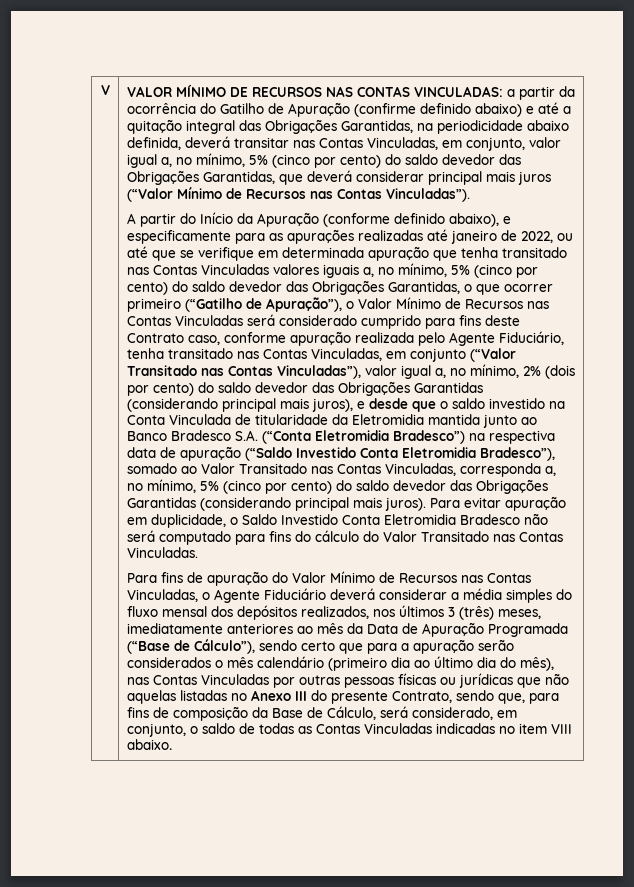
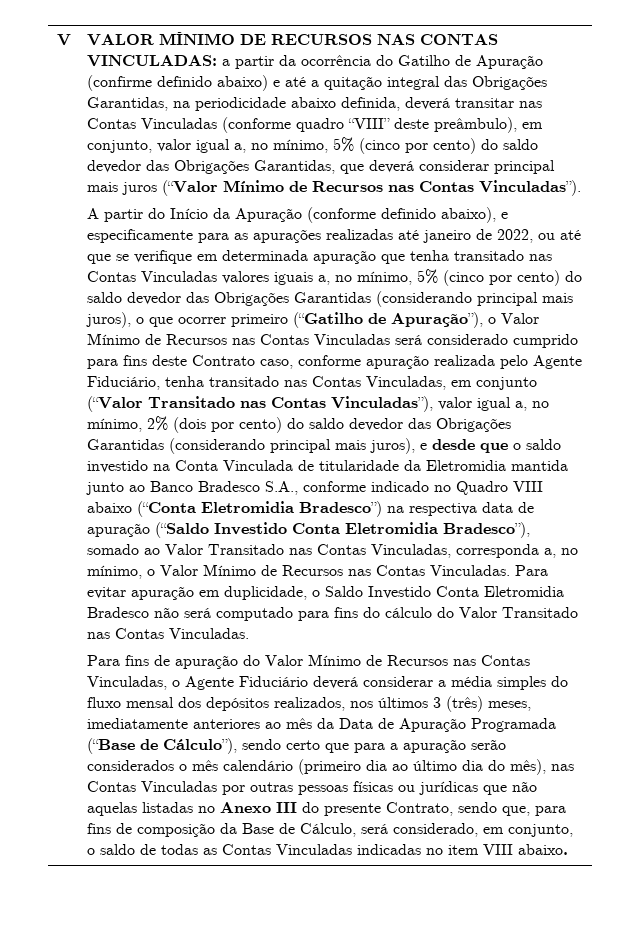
- a partir da ocorrência do Gatilho de Apuração (confirme definido abaixo) e até a quitação integral das Obrigações Garantidas, na periodicidade abaixo definida, deverá transitar nas Contas Vinculadas, em conjunto, valor igual a, no mínimo, 5% (cinco por cento) do saldo devedor das Obrigações Garantidas, que deverá considerar principal mais juros (“Valor Mínimo de Recursos nas Contas Vinculadas”).
+ a partir da ocorrência do Gatilho de Apuração (confirme definido abaixo) e até a quitação integral das Obrigações Garantidas, na periodicidade abaixo definida, deverá transitar nas Contas Vinculadas (conforme quadro “VIII” deste preâmbulo), em conjunto, valor igual a, no mínimo, 5% (cinco por cento) do saldo devedor das Obrigações Garantidas, que deverá considerar principal mais juros (“Valor Mínimo de Recursos nas Contas Vinculadas”).
- A partir do Início da Apuração (conforme definido abaixo), e especificamente para as apurações realizadas até janeiro de 2022, ou até que se verifique em determinada apuração que tenha transitado nas Contas Vinculadas valores iguais a, no mínimo, 5% (cinco por cento) do saldo devedor das Obrigações Garantidas, o que ocorrer primeiro (“Gatilho de Apuração”), o Valor Mínimo de Recursos nas Contas Vinculadas será considerado cumprido para fins deste Contrato caso, conforme apuração realizada pelo Agente Fiduciário, tenha transitado nas Contas Vinculadas, em conjunto (“Valor Transitado nas Contas Vinculadas”), valor igual a, no mínimo, 2% (dois por cento) do saldo devedor das Obrigações Garantidas (considerando principal mais juros), e desde que o saldo investido na Conta Vinculada de titularidade da Eletromidia mantida junto ao Banco Bradesco S.A. (“Conta Eletromidia Bradesco”) na respectiva data de apuração (“Saldo Investido Conta Eletromidia Bradesco”), somado ao Valor Transitado nas Contas Vinculadas, corresponda a, no mínimo, 5% (cinco por cento) do saldo devedor das Obrigações Garantidas (considerando principal mais juros).
+ A partir do Início da Apuração (conforme definido abaixo), e especificamente para as apurações realizadas até janeiro de 2022, ou até que se verifique em determinada apuração que tenha transitado nas Contas Vinculadas valores iguais a, no mínimo, 5% (cinco por cento) do saldo devedor das Obrigações Garantidas (considerando principal mais juros), o que ocorrer primeiro (“Gatilho de Apuração”), o Valor Mínimo de Recursos nas Contas Vinculadas será considerado cumprido para fins deste Contrato caso, conforme apuração realizada pelo Agente Fiduciário, tenha transitado nas Contas Vinculadas, em conjunto (“Valor Transitado nas Contas Vinculadas”), valor igual a, no mínimo, 2% (dois por cento) do saldo devedor das Obrigações Garantidas (considerando principal mais juros), e desde que o saldo investido na Conta Vinculada de titularidade da Eletromidia mantida junto ao Banco Bradesco S.A., conforme indicado no Quadro VIII abaixo (“Conta Eletromidia Bradesco”) na respectiva data de apuração (“Saldo Investido Conta Eletromidia Bradesco”), somado ao Valor Transitado nas Contas Vinculadas, corresponda a, no mínimo, o Valor Mínimo de Recursos nas Contas Vinculadas.

